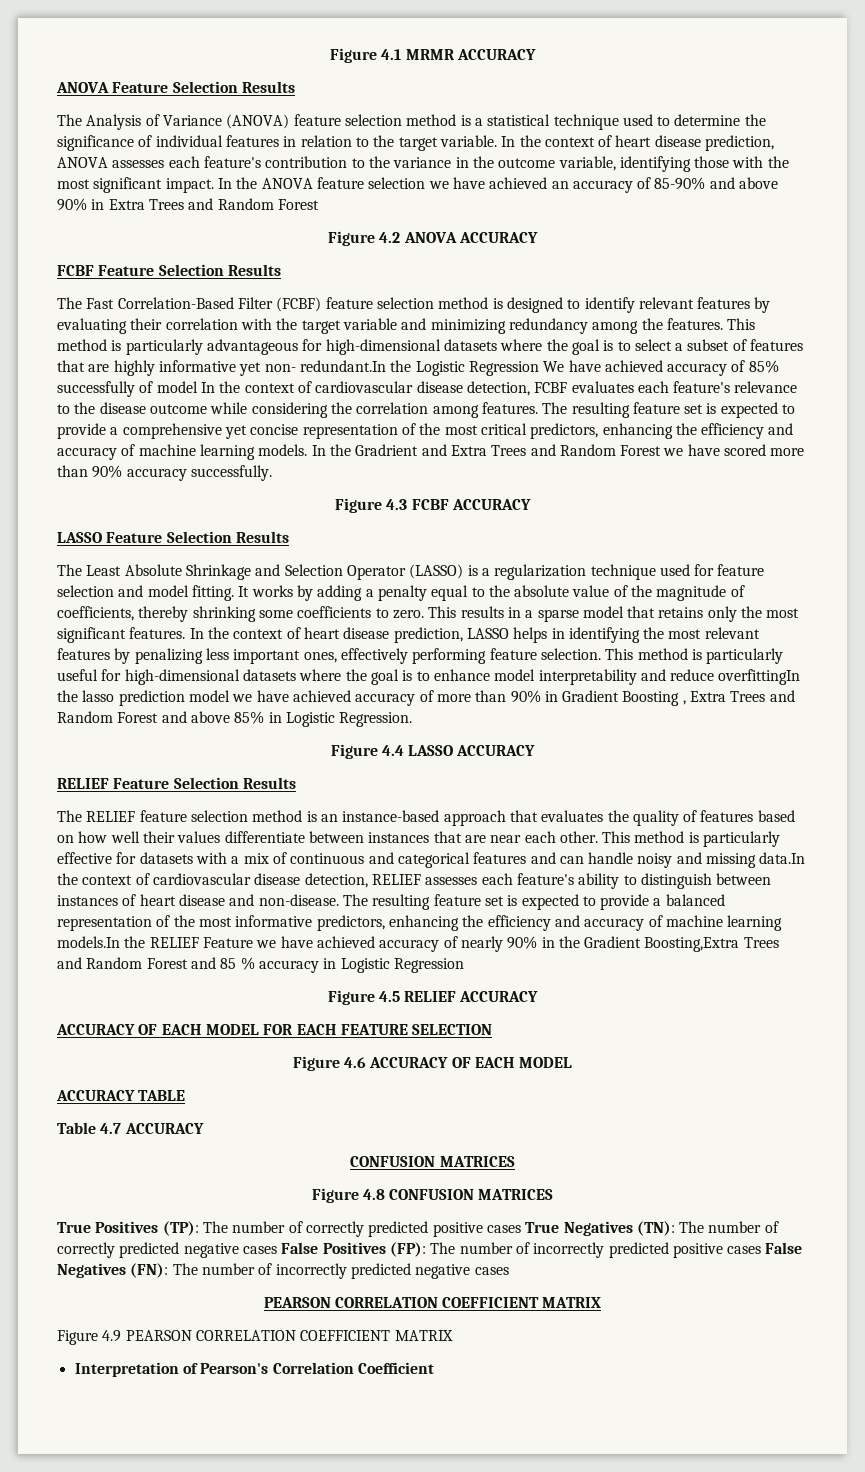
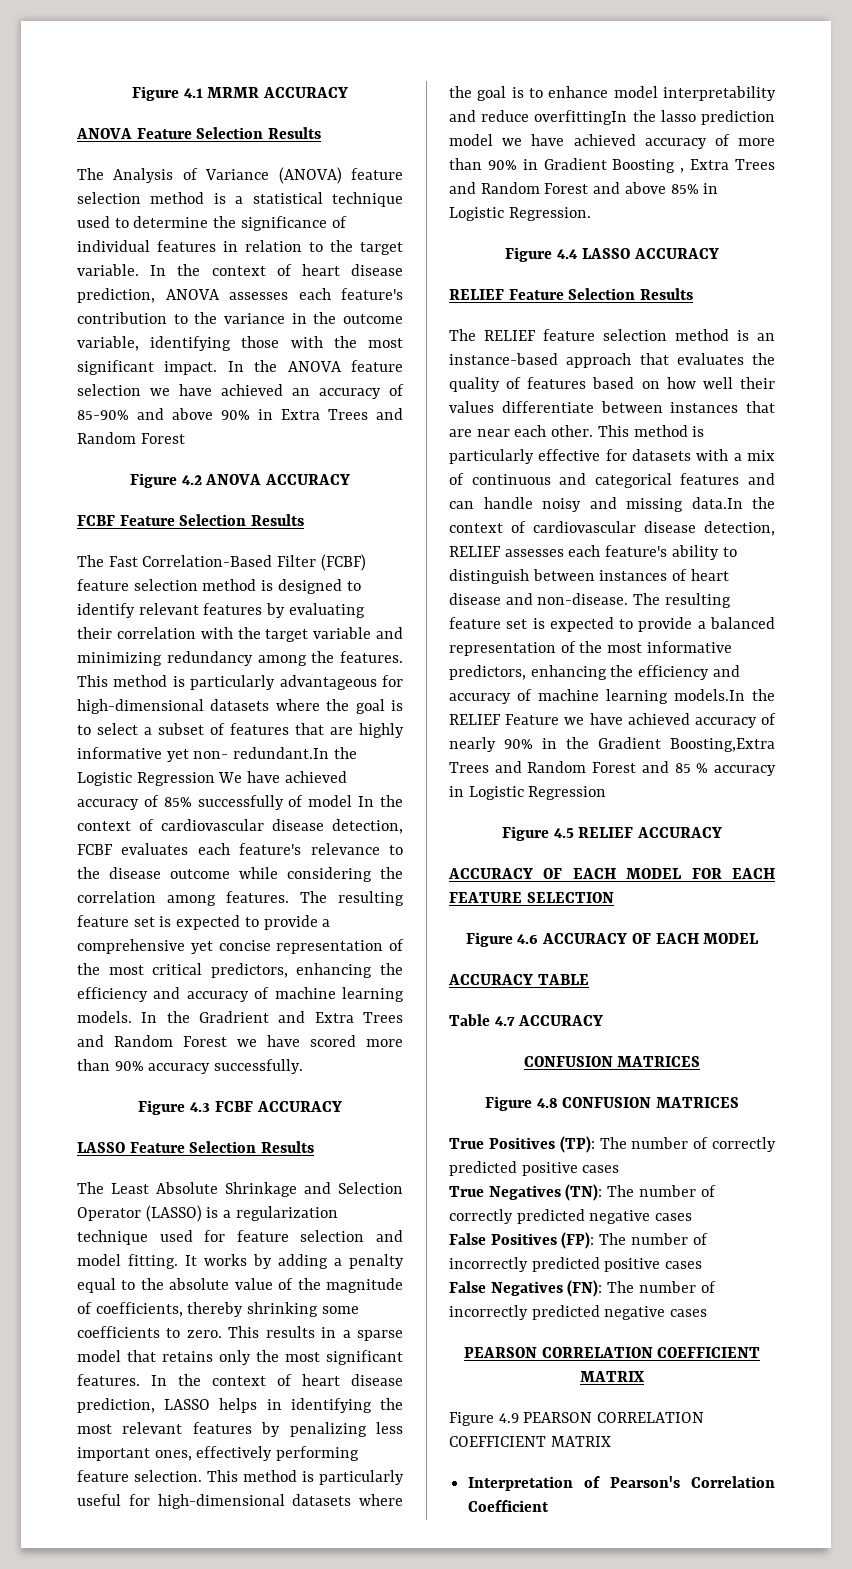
- True Positives (TP): The number of correctly predicted positive cases True Negatives (TN): The number of correctly predicted negative cases False Positives (FP): The number of incorrectly predicted positive cases False Negatives (FN): The number of incorrectly predicted negative cases
+ True Positives (TP): The number of correctly predicted positive cases
+ True Negatives (TN): The number of correctly predicted negative cases
+ False Positives (FP): The number of incorrectly predicted positive cases
+ False Negatives (FN): The number of incorrectly predicted negative cases

